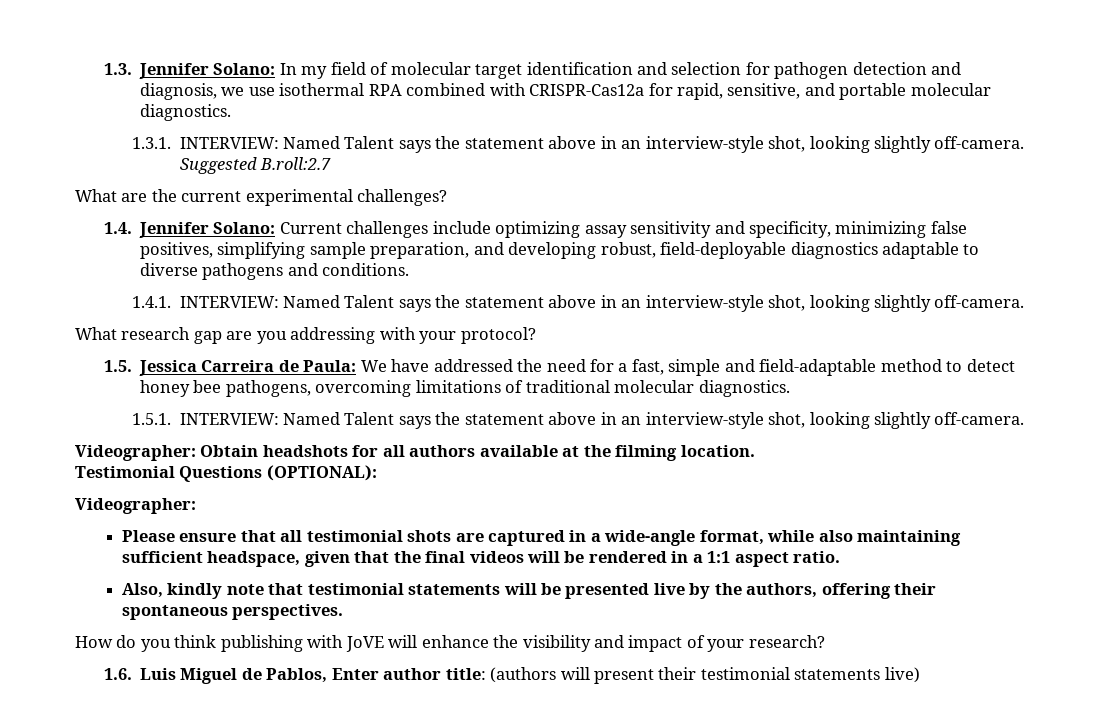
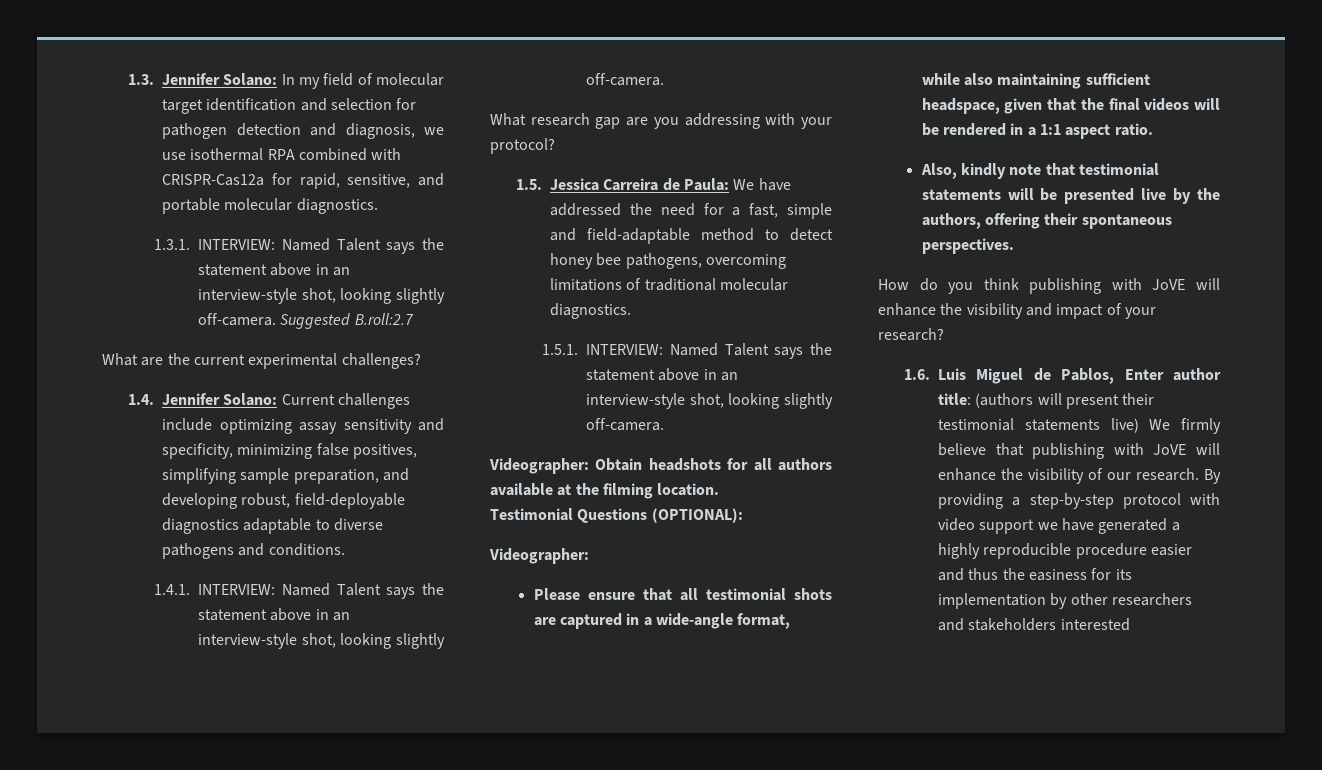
- 1.6. Luis Miguel de Pablos, Enter author title: (authors will present their testimonial statements live)
+ 1.6. Luis Miguel de Pablos, Enter author title: (authors will present their testimonial statements live) We firmly believe that publishing with JoVE will enhance the visibility of our research. By providing a step-by-step protocol with video support we have generated a highly reproducible procedure easier and thus the easiness for its implementation by other researchers and stakeholders interested

